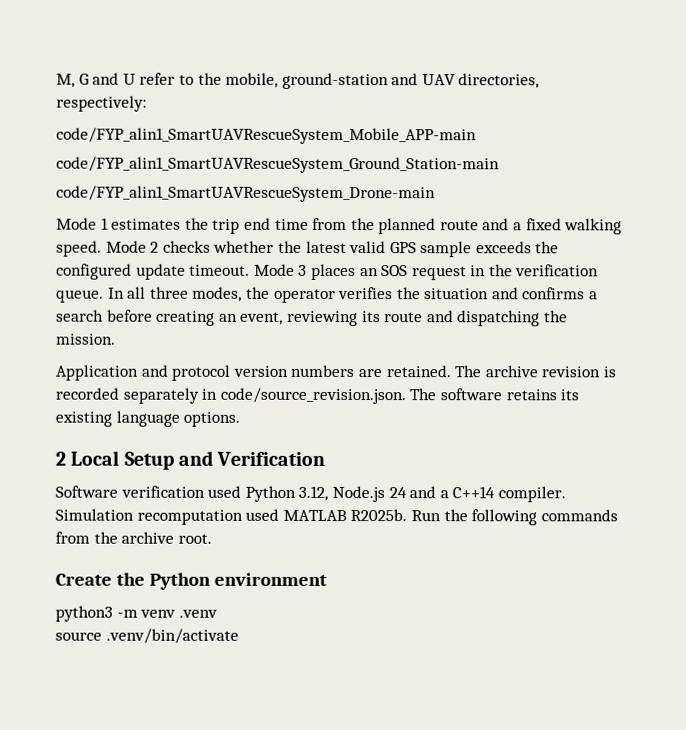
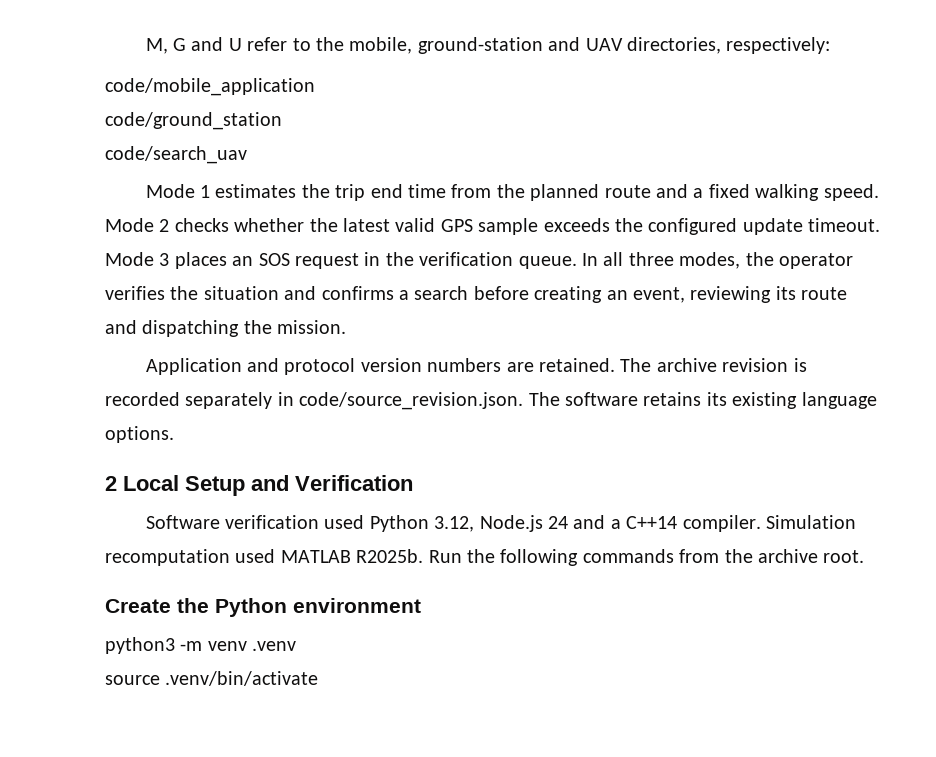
- code/FYP_alin1_SmartUAVRescueSystem_Mobile_APP-main
- code/FYP_alin1_SmartUAVRescueSystem_Ground_Station-main
- code/FYP_alin1_SmartUAVRescueSystem_Drone-main
+ code/mobile_application
+ code/ground_station
+ code/search_uav

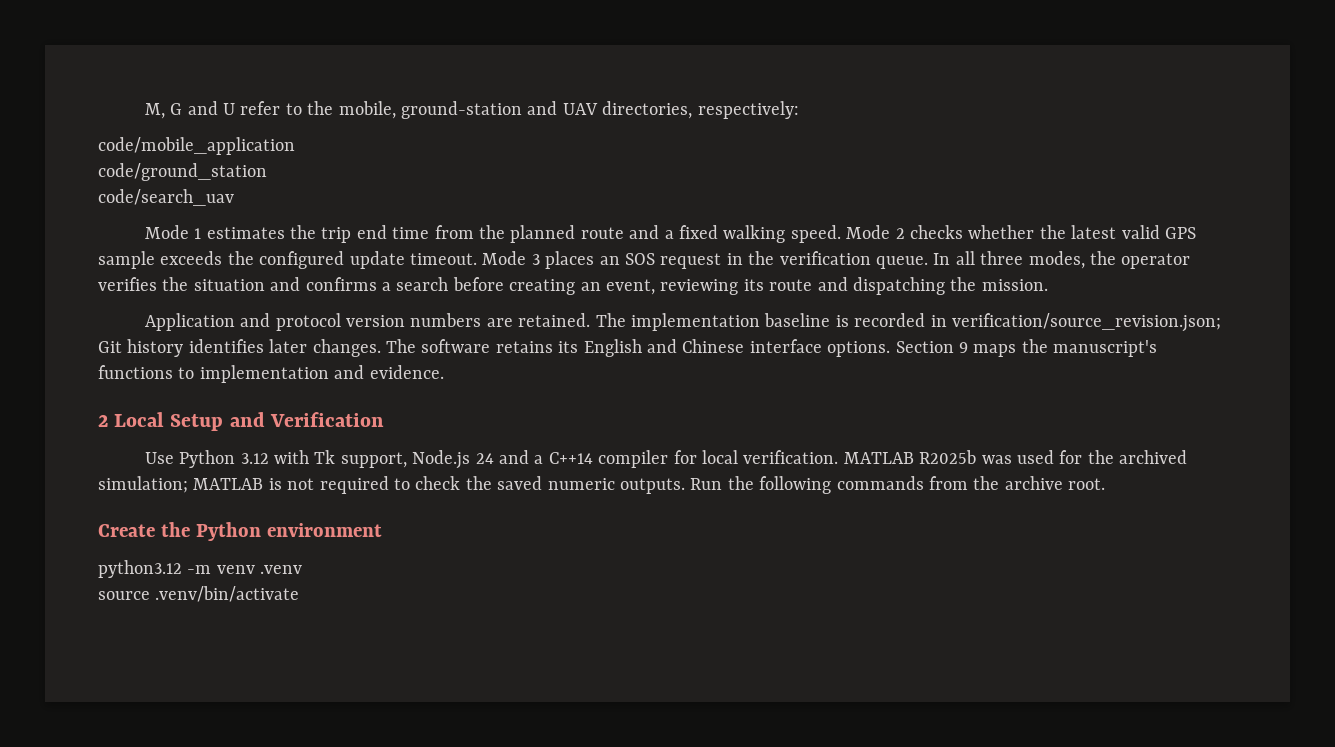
- The archive revision is recorded separately in code/source_revision.json. The software retains its existing language options.
+ The implementation baseline is recorded in verification/source_revision.json; Git history identifies later changes. The software retains its English and Chinese interface options. Section 9 maps the manuscript's functions to implementation and evidence.
- Software verification used Python 3.12, Node.js 24 and a C++14 compiler. Simulation recomputation used MATLAB R2025b.
+ Use Python 3.12 with Tk support, Node.js 24 and a C++14 compiler for local verification. MATLAB R2025b was used for the archived simulation; MATLAB is not required to check the saved numeric outputs.
- python3 -m venv .venv
+ python3.12 -m venv .venv

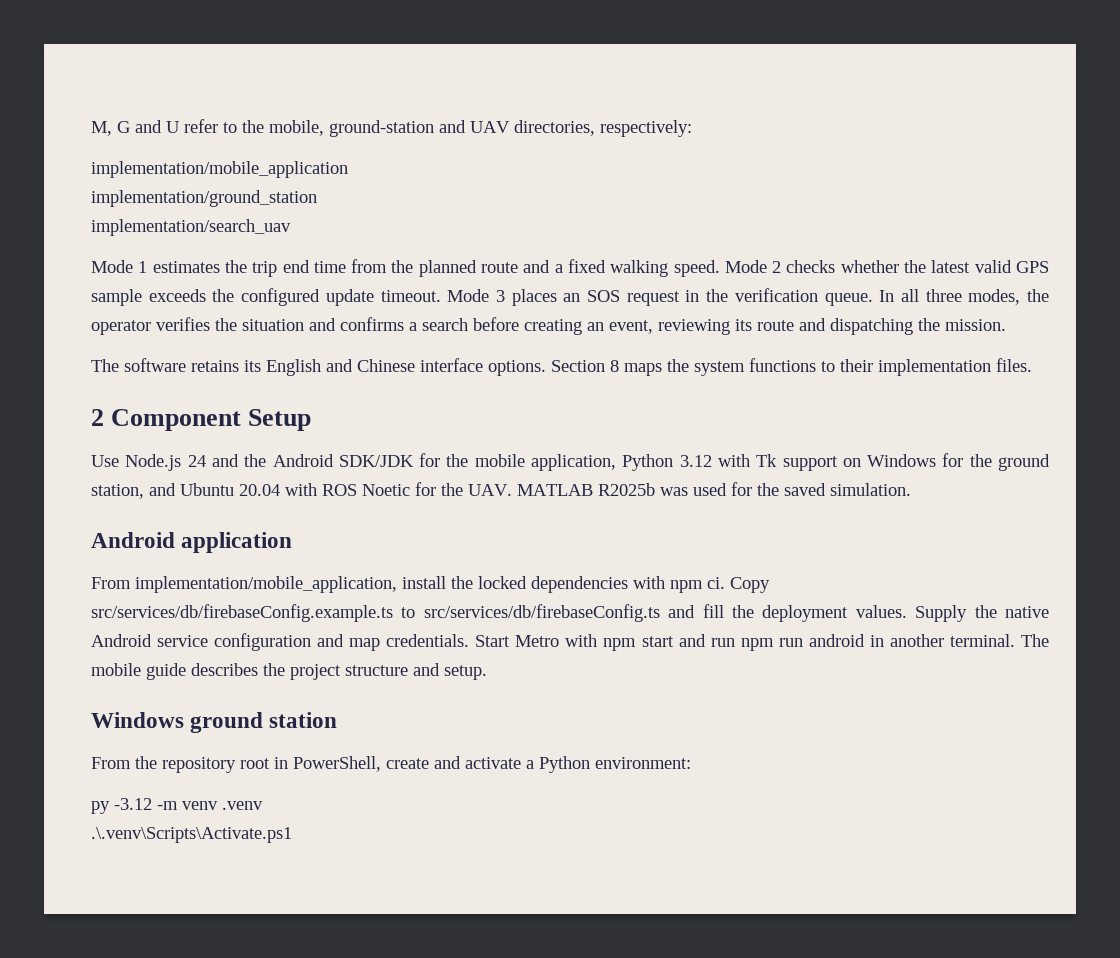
- code/mobile_application
- code/ground_station
- code/search_uav
+ implementation/mobile_application
+ implementation/ground_station
+ implementation/search_uav
- Application and protocol version numbers are retained. The implementation baseline is recorded in verification/source_revision.json; Git history identifies later changes.
- Section 9 maps the manuscript's functions to implementation and evidence.
- 2 Local Setup and Verification
+ Section 8 maps the system functions to their implementation files.
+ 2 Component Setup
- Use Python 3.12 with Tk support, Node.js 24 and a C++14 compiler for local verification. MATLAB R2025b was used for the archived simulation; MATLAB is not required to check the saved numeric outputs. Run the following commands from the archive root.
- Create the Python environment
- python3.12 -m venv .venv
+ Use Node.js 24 and the Android SDK/JDK for the mobile application, Python 3.12 with Tk support on Windows for the ground station, and Ubuntu 20.04 with ROS Noetic for the UAV. MATLAB R2025b was used for the saved simulation.
+ Android application
+ From implementation/mobile_application, install the locked dependencies with npm ci. Copy src/services/db/firebaseConfig.example.ts to src/services/db/firebaseConfig.ts and fill the deployment values. Supply the native Android service configuration and map credentials. Start Metro with npm start and run npm run android in another terminal. The mobile guide describes the project structure and setup.
+ Windows ground station
+ From the repository root in PowerShell, create and activate a Python environment:
+ py -3.12 -m venv .venv
- source .venv/bin/activate
+ .\.venv\Scripts\Activate.ps1

